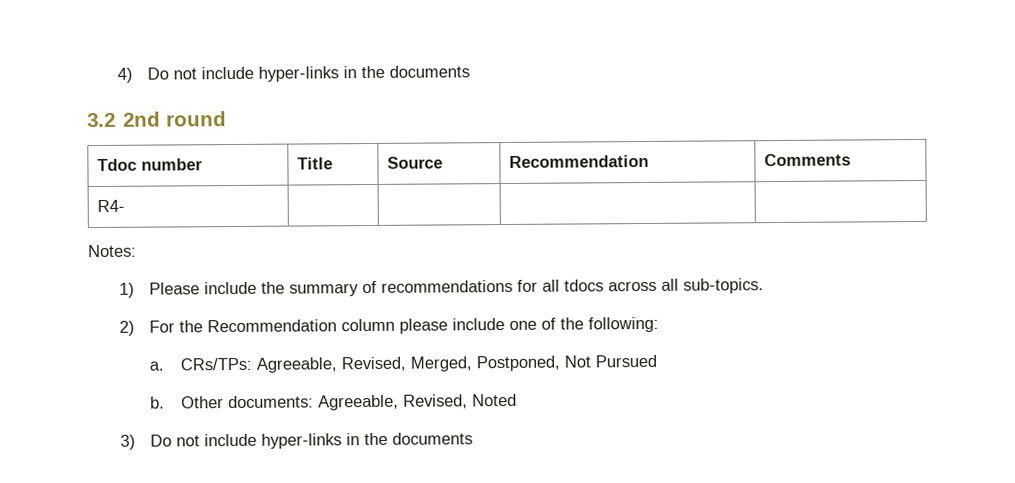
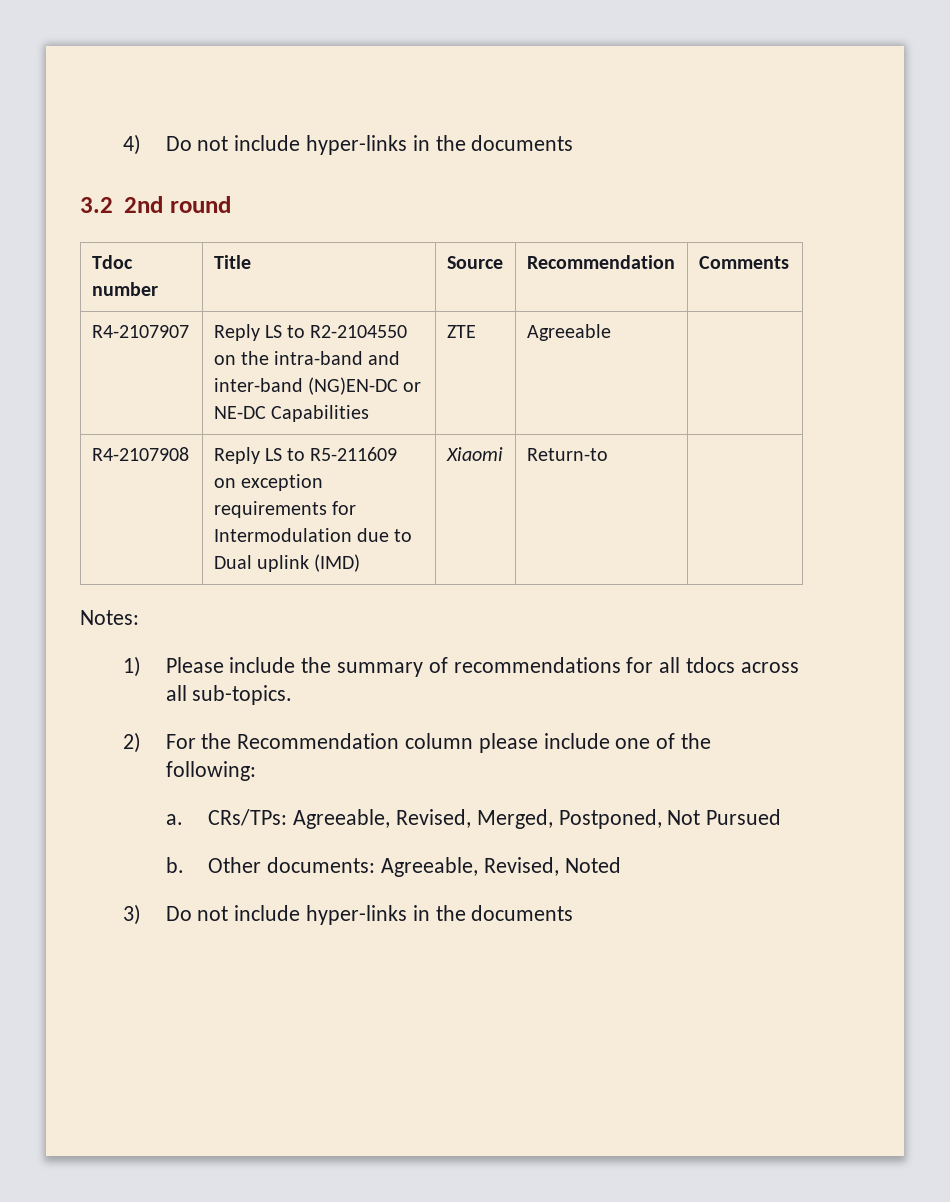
- R4- | | | |
+ R4-2107907 | Reply LS to R2-2104550 on the intra-band and inter-band (NG)EN-DC or NE-DC Capabilities | ZTE | Agreeable |
+ R4-2107908 | Reply LS to R5-211609 on exception requirements for Intermodulation due to Dual uplink (IMD) | Xiaomi | Return-to |

